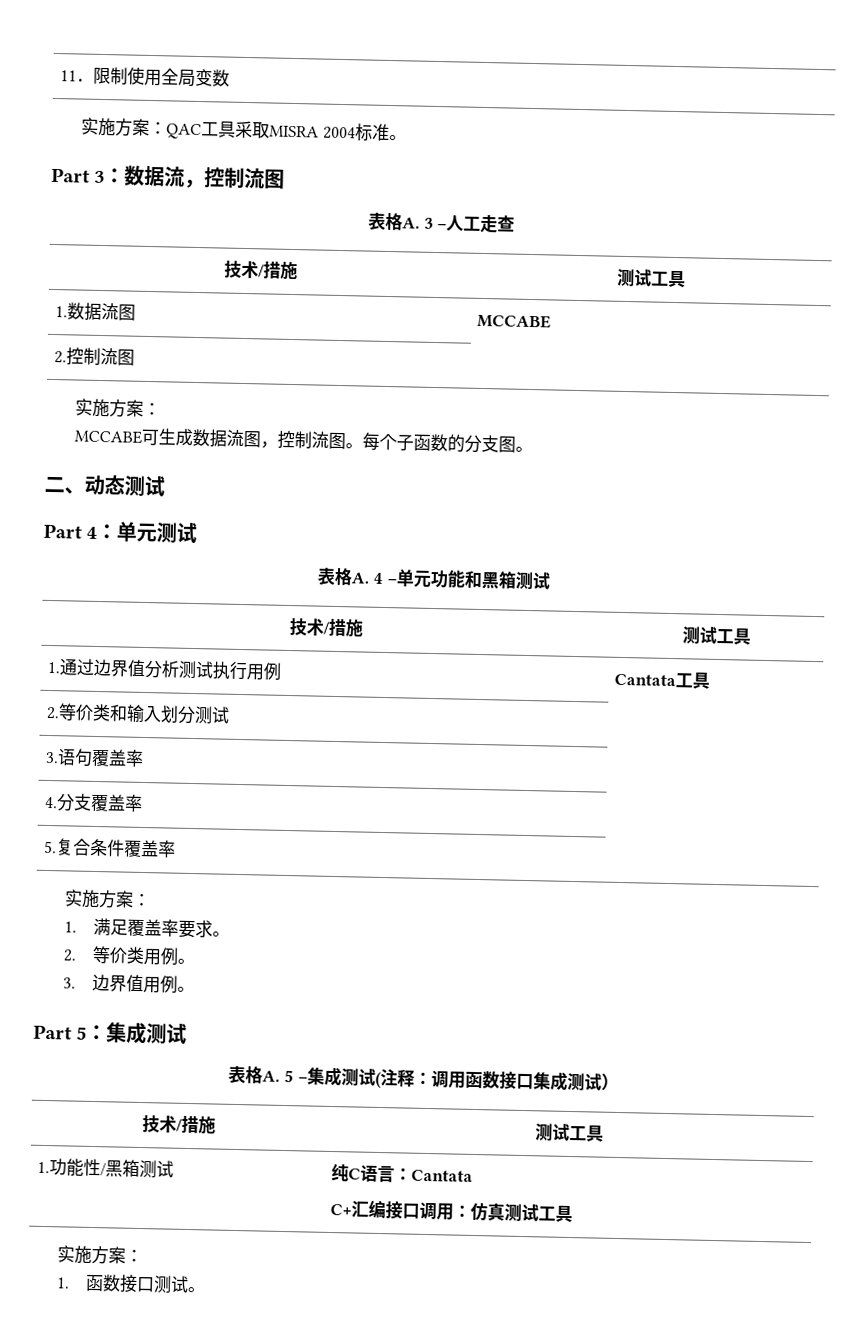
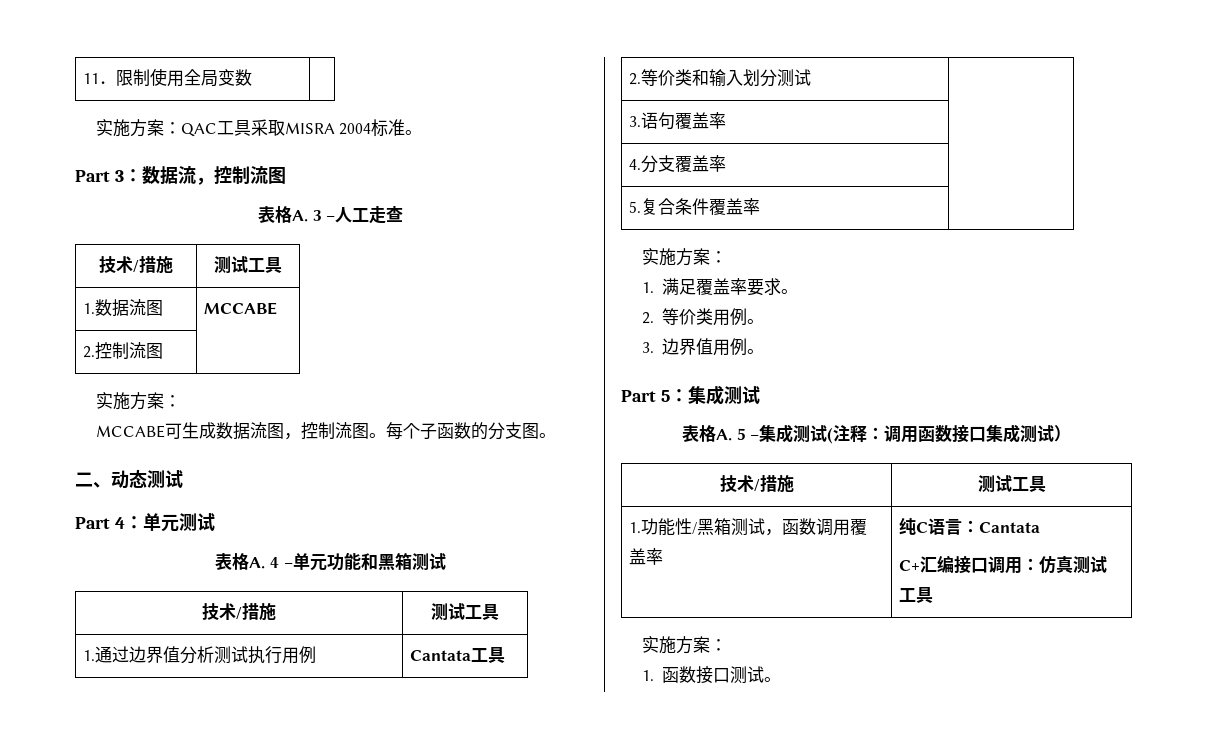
- 1.功能性/黑箱测试 | 纯C语言：Cantata
+ 1.功能性/黑箱测试，函数调用覆盖率 | 纯C语言：Cantata

